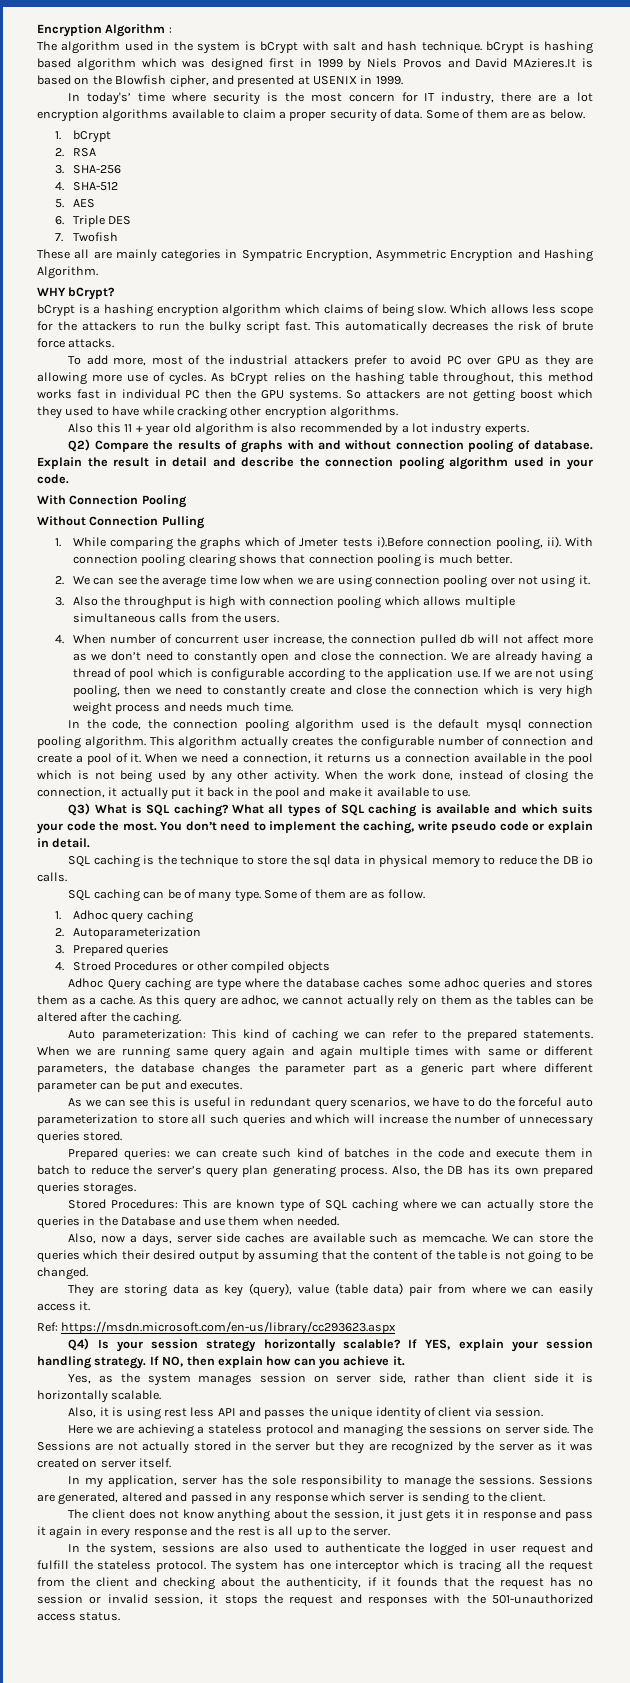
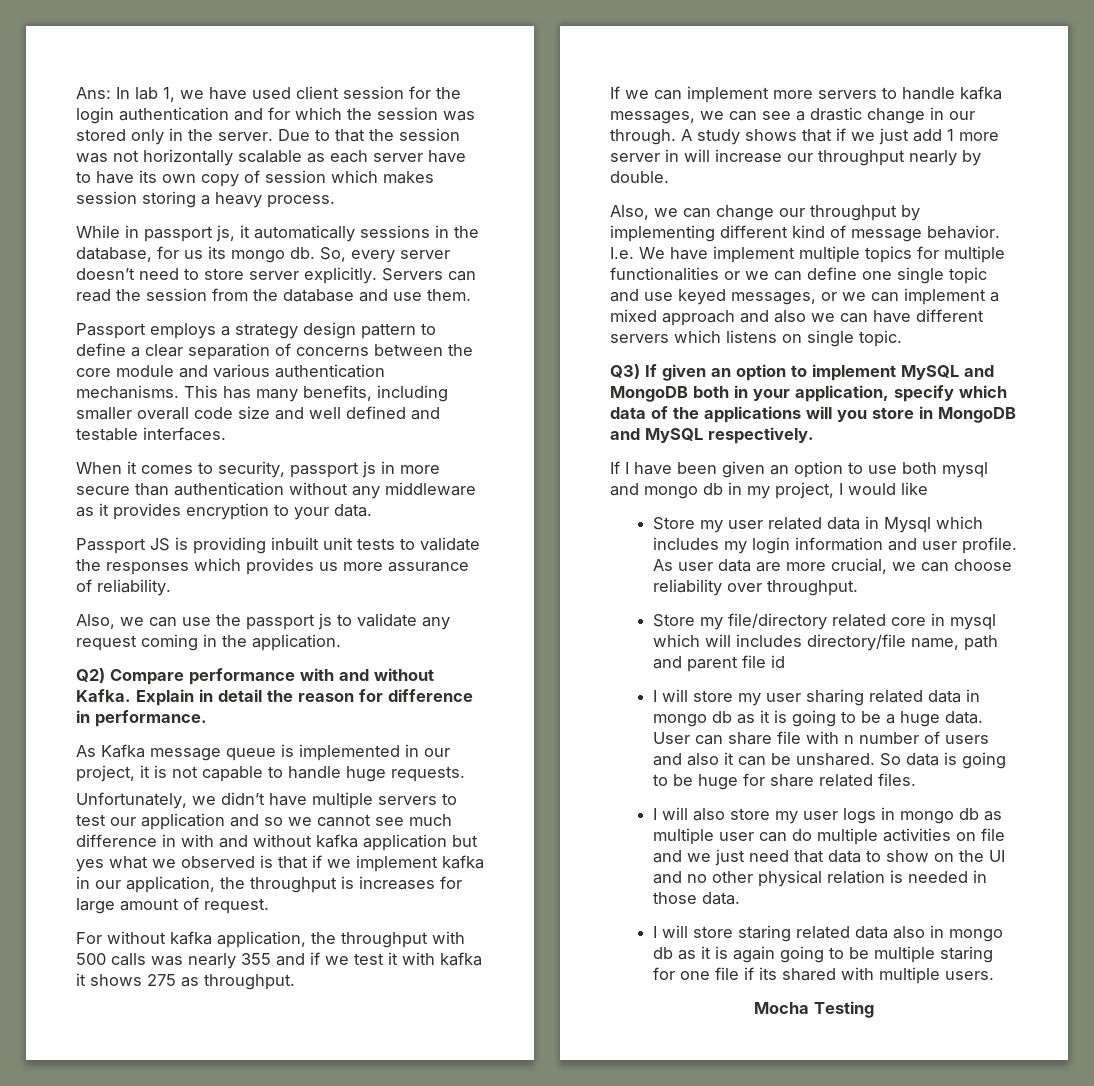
- Encryption Algorithm :
- The algorithm used in the system is bCrypt with salt and hash technique. bCrypt is hashing based algorithm which was designed first in 1999 by Niels Provos and David MAzieres.It is based on the Blowfish cipher, and presented at USENIX in 1999.
- In today's’ time where security is the most concern for IT industry, there are a lot encryption algorithms available to claim a proper security of data. Some of them are as below.
- 1. bCrypt
- 2. RSA
- 3. SHA-256
- 4. SHA-512
- 5. AES
- 6. Triple DES
- 7. Twofish
- These all are mainly categories in Sympatric Encryption, Asymmetric Encryption and Hashing Algorithm.
- WHY bCrypt?
- bCrypt is a hashing encryption algorithm which claims of being slow. Which allows less scope for the attackers to run the bulky script fast. This automatically decreases the risk of brute force attacks.
- To add more, most of the industrial attackers prefer to avoid PC over GPU as they are allowing more use of cycles. As bCrypt relies on the hashing table throughout, this method works fast in individual PC then the GPU systems. So attackers are not getting boost which they used to have while cracking other encryption algorithms.
- Also this 11 + year old algorithm is also recommended by a lot industry experts.
- Q2) Compare the results of graphs with and without connection pooling of database. Explain the result in detail and describe the connection pooling algorithm used in your code.
- With Connection Pooling
- Without Connection Pulling
- 1. While comparing the graphs which of Jmeter tests i).Before connection pooling, ii). With connection pooling clearing shows that connection pooling is much better.
- 2. We can see the average time low when we are using connection pooling over not using it.
- 3. Also the throughput is high with connection pooling which allows multiple simultaneous calls from the users.
- 4. When number of concurrent user increase, the connection pulled db will not affect more as we don’t need to constantly open and close the connection. We are already having a thread of pool which is configurable according to the application use. If we are not using pooling, then we need to constantly create and close the connection which is very high weight process and needs much time.
- In the code, the connection pooling algorithm used is the default mysql connection pooling algorithm. This algorithm actually creates the configurable number of connection and create a pool of it. When we need a connection, it returns us a connection available in the pool which is not being used by any other activity. When the work done, instead of closing the connection, it actually put it back in the pool and make it available to use.
- Q3) What is SQL caching? What all types of SQL caching is available and which suits your code the most. You don’t need to implement the caching, write pseudo code or explain in detail.
- SQL caching is the technique to store the sql data in physical memory to reduce the DB io calls.
- SQL caching can be of many type. Some of them are as follow.
- 1. Adhoc query caching
- 2. Autoparameterization
- 3. Prepared queries
- 4. Stroed Procedures or other compiled objects
- Adhoc Query caching are type where the database caches some adhoc queries and stores them as a cache. As this query are adhoc, we cannot actually rely on them as the tables can be altered after the caching.
- Auto parameterization: This kind of caching we can refer to the prepared statements. When we are running same query again and again multiple times with same or different parameters, the database changes the parameter part as a generic part where different parameter can be put and executes.
- As we can see this is useful in redundant query scenarios, we have to do the forceful auto parameterization to store all such queries and which will increase the number of unnecessary queries stored.
- Prepared queries: we can create such kind of batches in the code and execute them in batch to reduce the server’s query plan generating process. Also, the DB has its own prepared queries storages.
- Stored Procedures: This are known type of SQL caching where we can actually store the queries in the Database and use them when needed.
- Also, now a days, server side caches are available such as memcache. We can store the queries which their desired output by assuming that the content of the table is not going to be changed.
- They are storing data as key (query), value (table data) pair from where we can easily access it.
- Ref: https://msdn.microsoft.com/en-us/library/cc293623.aspx
- Q4) Is your session strategy horizontally scalable? If YES, explain your session handling strategy. If NO, then explain how can you achieve it.
- Yes, as the system manages session on server side, rather than client side it is horizontally scalable.
- Also, it is using rest less API and passes the unique identity of client via session.
- Here we are achieving a stateless protocol and managing the sessions on server side. The Sessions are not actually stored in the server but they are recognized by the server as it was created on server itself.
- In my application, server has the sole responsibility to manage the sessions. Sessions are generated, altered and passed in any response which server is sending to the client.
- The client does not know anything about the session, it just gets it in response and pass it again in every response and the rest is all up to the server.
- In the system, sessions are also used to authenticate the logged in user request and fulfill the stateless protocol. The system has one interceptor which is tracing all the request from the client and checking about the authenticity, if it founds that the request has no session or invalid session, it stops the request and responses with the 501-unauthorized access status.
+ Ans: In lab 1, we have used client session for the login authentication and for which the session was stored only in the server. Due to that the session was not horizontally scalable as each server have to have its own copy of session which makes session storing a heavy process.
+ While in passport js, it automatically sessions in the database, for us its mongo db. So, every server doesn’t need to store server explicitly. Servers can read the session from the database and use them.
+ Passport employs a strategy design pattern to define a clear separation of concerns between the core module and various authentication mechanisms. This has many benefits, including smaller overall code size and well defined and testable interfaces.
+ When it comes to security, passport js in more secure than authentication without any middleware as it provides encryption to your data.
+ Passport JS is providing inbuilt unit tests to validate the responses which provides us more assurance of reliability.
+ Also, we can use the passport js to validate any request coming in the application.
+ Q2) Compare performance with and without Kafka. Explain in detail the reason for difference in performance.
+ As Kafka message queue is implemented in our project, it is not capable to handle huge requests.
+ Unfortunately, we didn’t have multiple servers to test our application and so we cannot see much difference in with and without kafka application but yes what we observed is that if we implement kafka in our application, the throughput is increases for large amount of request.
+ For without kafka application, the throughput with 500 calls was nearly 355 and if we test it with kafka it shows 275 as throughput.
+ If we can implement more servers to handle kafka messages, we can see a drastic change in our through. A study shows that if we just add 1 more server in will increase our throughput nearly by double.
+ Also, we can change our throughput by implementing different kind of message behavior. I.e. We have implement multiple topics for multiple functionalities or we can define one single topic and use keyed messages, or we can implement a mixed approach and also we can have different servers which listens on single topic.
+ Q3) If given an option to implement MySQL and MongoDB both in your application, specify which data of the applications will you store in MongoDB and MySQL respectively.
+ If I have been given an option to use both mysql and mongo db in my project, I would like
+ Store my user related data in Mysql which includes my login information and user profile. As user data are more crucial, we can choose reliability over throughput.
+ Store my file/directory related core in mysql which will includes directory/file name, path and parent file id
+ I will store my user sharing related data in mongo db as it is going to be a huge data. User can share file with n number of users and also it can be unshared. So data is going to be huge for share related files.
+ I will also store my user logs in mongo db as multiple user can do multiple activities on file and we just need that data to show on the UI and no other physical relation is needed in those data.
+ I will store staring related data also in mongo db as it is again going to be multiple staring for one file if its shared with multiple users.
+ Mocha Testing

